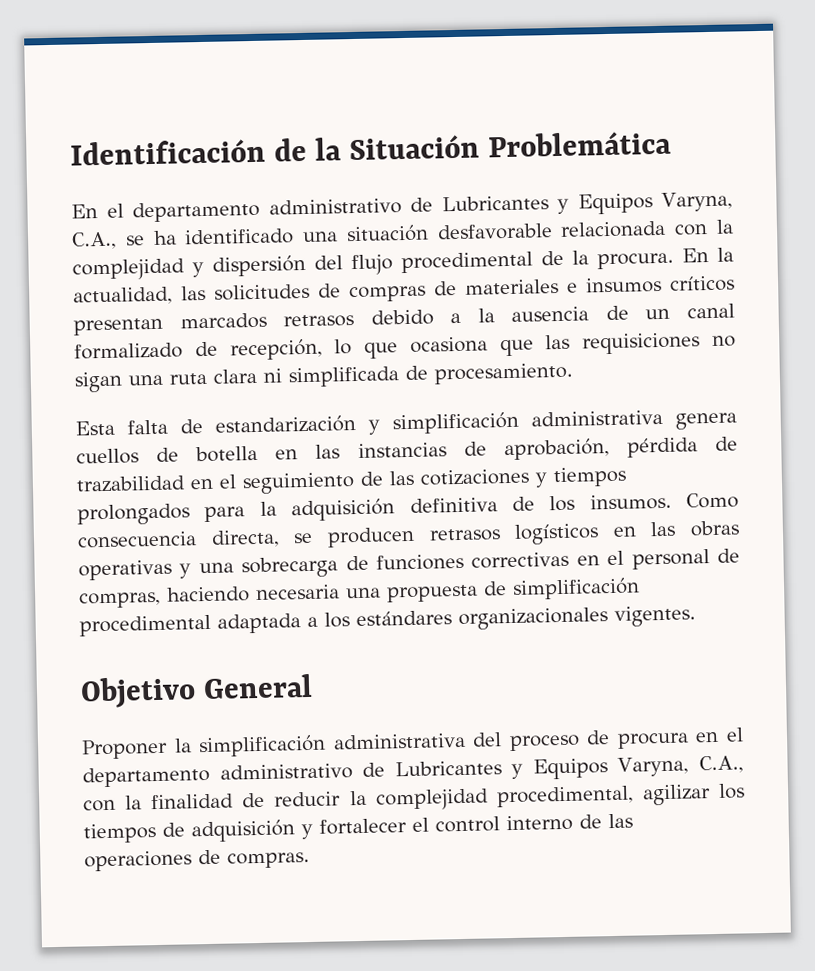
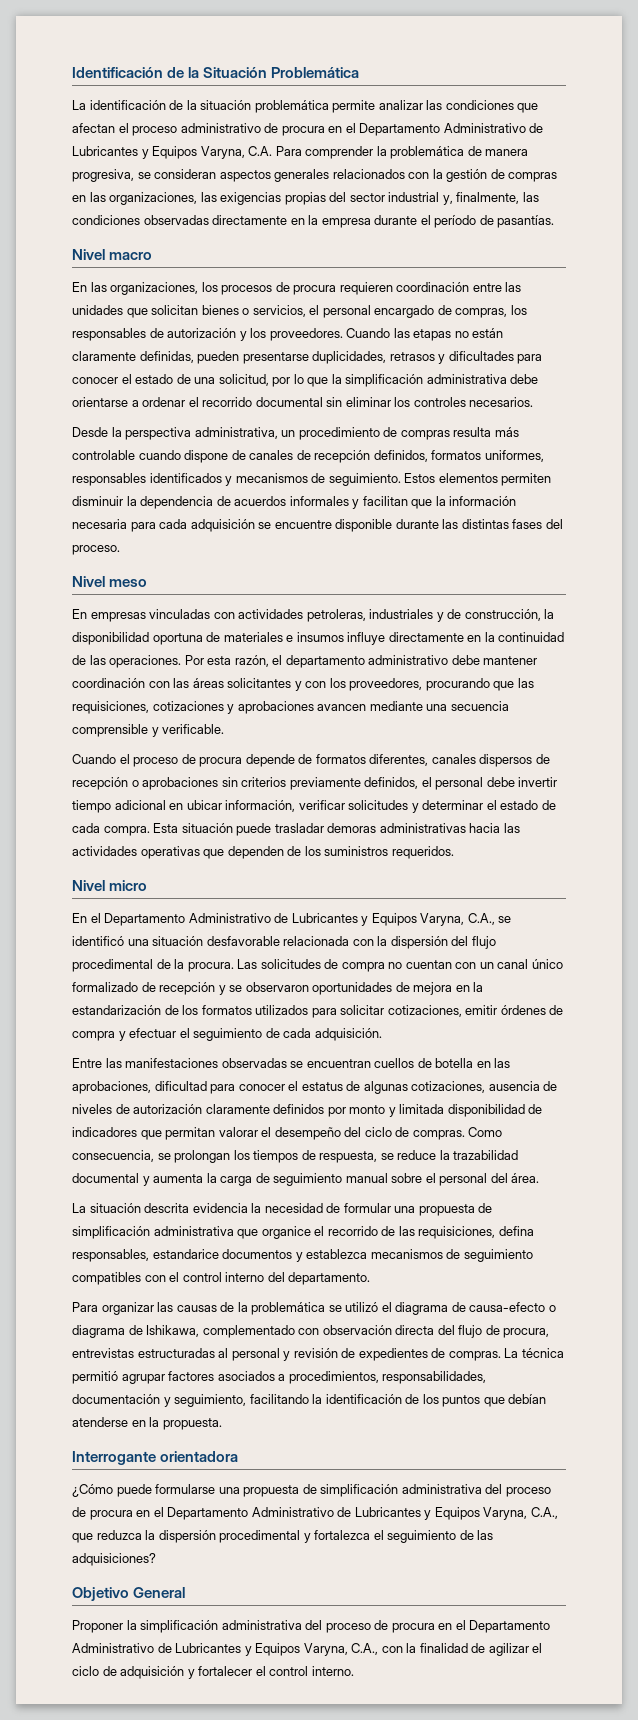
- En el departamento administrativo de Lubricantes y Equipos Varyna, C.A., se ha identificado una situación desfavorable relacionada con la complejidad y dispersión del flujo procedimental de la procura.
+ La identificación de la situación problemática permite analizar las condiciones que afectan el proceso administrativo de procura en el Departamento Administrativo de Lubricantes y Equipos Varyna, C.A. Para comprender la problemática de manera progresiva, se consideran aspectos generales relacionados con la gestión de compras en las organizaciones, las exigencias propias del sector industrial y, finalmente, las condiciones observadas directamente en la empresa durante el período de pasantías.
+ Nivel macro
+ En las organizaciones, los procesos de procura requieren coordinación entre las unidades que solicitan bienes o servicios, el personal encargado de compras, los responsables de autorización y los proveedores. Cuando las etapas no están claramente definidas, pueden presentarse duplicidades, retrasos y dificultades para conocer el estado de una solicitud, por lo que la simplificación administrativa debe orientarse a ordenar el recorrido documental sin eliminar los controles necesarios.
+ Desde la perspectiva administrativa, un procedimiento de compras resulta más controlable cuando dispone de canales de recepción definidos, formatos uniformes, responsables identificados y mecanismos de seguimiento. Estos elementos permiten disminuir la dependencia de acuerdos informales y facilitan que la información necesaria para cada adquisición se encuentre disponible durante las distintas fases del proceso.
+ Nivel meso
+ En empresas vinculadas con actividades petroleras, industriales y de construcción, la disponibilidad oportuna de materiales e insumos influye directamente en la continuidad de las operaciones. Por esta razón, el departamento administrativo debe mantener coordinación con las áreas solicitantes y con los proveedores, procurando que las requisiciones, cotizaciones y aprobaciones avancen mediante una secuencia comprensible y verificable.
+ Cuando el proceso de procura depende de formatos diferentes, canales dispersos de recepción o aprobaciones sin criterios previamente definidos, el personal debe invertir tiempo adicional en ubicar información, verificar solicitudes y determinar el estado de cada compra. Esta situación puede trasladar demoras administrativas hacia las actividades operativas que dependen de los suministros requeridos.
+ Nivel micro
+ En el Departamento Administrativo de Lubricantes y Equipos Varyna, C.A., se identificó una situación desfavorable relacionada con la dispersión del flujo procedimental de la procura.
- En la actualidad, las solicitudes de compras de materiales e insumos críticos presentan marcados retrasos debido a la ausencia de un canal formalizado de recepción, lo que ocasiona que las requisiciones no sigan una ruta clara ni simplificada de procesamiento.
- Esta falta de estandarización y simplificación administrativa genera cuellos de botella en las instancias de aprobación, pérdida de trazabilidad en el seguimiento de las cotizaciones y tiempos prolongados para la adquisición definitiva de los insumos. Como consecuencia directa, se producen retrasos logísticos en las obras operativas y una sobrecarga de funciones correctivas en el personal de compras, haciendo necesaria una propuesta de simplificación procedimental adaptada a los estándares organizacionales vigentes.
+ Las solicitudes de compra no cuentan con un canal único formalizado de recepción y se observaron oportunidades de mejora en la estandarización de los formatos utilizados para solicitar cotizaciones, emitir órdenes de compra y efectuar el seguimiento de cada adquisición.
+ Entre las manifestaciones observadas se encuentran cuellos de botella en las aprobaciones, dificultad para conocer el estatus de algunas cotizaciones, ausencia de niveles de autorización claramente definidos por monto y limitada disponibilidad de indicadores que permitan valorar el desempeño del ciclo de compras. Como consecuencia, se prolongan los tiempos de respuesta, se reduce la trazabilidad documental y aumenta la carga de seguimiento manual sobre el personal del área.
+ La situación descrita evidencia la necesidad de formular una propuesta de simplificación administrativa que organice el recorrido de las requisiciones, defina responsables, estandarice documentos y establezca mecanismos de seguimiento compatibles con el control interno del departamento.
+ Para organizar las causas de la problemática se utilizó el diagrama de causa-efecto o diagrama de Ishikawa, complementado con observación directa del flujo de procura, entrevistas estructuradas al personal y revisión de expedientes de compras. La técnica permitió agrupar factores asociados a procedimientos, responsabilidades, documentación y seguimiento, facilitando la identificación de los puntos que debían atenderse en la propuesta.
+ Interrogante orientadora
+ ¿Cómo puede formularse una propuesta de simplificación administrativa del proceso de procura en el Departamento Administrativo de Lubricantes y Equipos Varyna, C.A., que reduzca la dispersión procedimental y fortalezca el seguimiento de las adquisiciones?
- Proponer la simplificación administrativa del proceso de procura en el departamento administrativo de Lubricantes y Equipos Varyna, C.A., con la finalidad de reducir la complejidad procedimental, agilizar los tiempos de adquisición y fortalecer el control interno de las operaciones de compras.
+ Proponer la simplificación administrativa del proceso de procura en el Departamento Administrativo de Lubricantes y Equipos Varyna, C.A., con la finalidad de agilizar el ciclo de adquisición y fortalecer el control interno.

